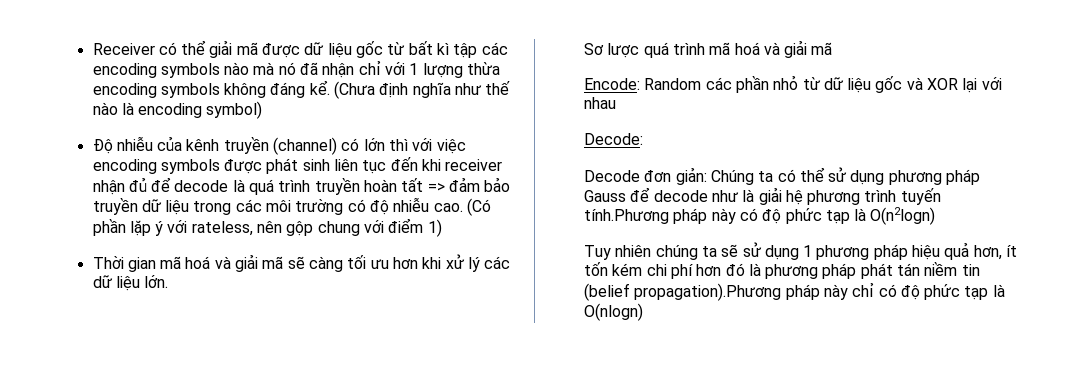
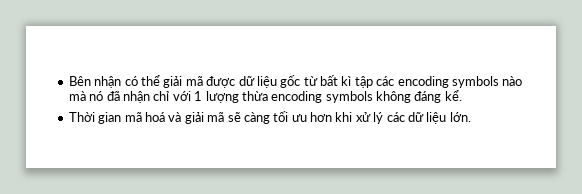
- Receiver có thể giải mã được dữ liệu gốc từ bất kì tập các encoding symbols nào mà nó đã nhận chỉ với 1 lượng thừa encoding symbols không đáng kể. (Chưa định nghĩa như thế nào là encoding symbol)
- Độ nhiễu của kênh truyền (channel) có lớn thì với việc encoding symbols được phát sinh liên tục đến khi receiver nhận đủ để decode là quá trình truyền hoàn tất => đảm bảo truyền dữ liệu trong các môi trường có độ nhiễu cao. (Có phần lặp ý với rateless, nên gộp chung với điểm 1)
+ Bên nhận có thể giải mã được dữ liệu gốc từ bất kì tập các encoding symbols nào mà nó đã nhận chỉ với 1 lượng thừa encoding symbols không đáng kể.
- Sơ lược quá trình mã hoá và giải mã
- Encode: Random các phần nhỏ từ dữ liệu gốc và XOR lại với nhau
- Decode:
- Decode đơn giản: Chúng ta có thể sử dụng phương pháp Gauss để decode như là giải hệ phương trình tuyến tính.Phương pháp này có độ phức tạp là O(n2logn)
- Tuy nhiên chúng ta sẽ sử dụng 1 phương pháp hiệu quả hơn, ít tốn kém chi phí hơn đó là phương pháp phát tán niềm tin (belief propagation).Phương pháp này chỉ có độ phức tạp là O(nlogn)

